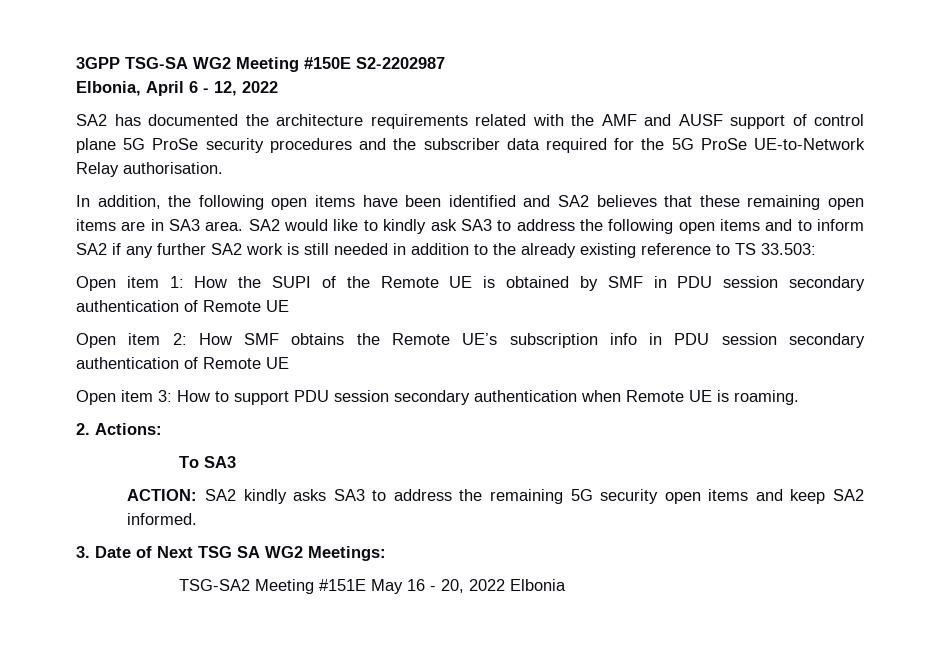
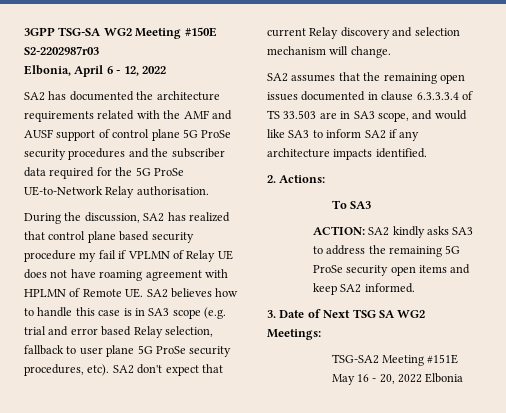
- 3GPP TSG-SA WG2 Meeting #150E S2-2202987
+ 3GPP TSG-SA WG2 Meeting #150E S2-2202987r03
- In addition, the following open items have been identified and SA2 believes that these remaining open items are in SA3 area. SA2 would like to kindly ask SA3 to address the following open items and to inform SA2 if any further SA2 work is still needed in addition to the already existing reference to TS 33.503:
- Open item 1: How the SUPI of the Remote UE is obtained by SMF in PDU session secondary authentication of Remote UE
- Open item 2: How SMF obtains the Remote UE’s subscription info in PDU session secondary authentication of Remote UE
- Open item 3: How to support PDU session secondary authentication when Remote UE is roaming.
+ During the discussion, SA2 has realized that control plane based security procedure my fail if VPLMN of Relay UE does not have roaming agreement with HPLMN of Remote UE. SA2 believes how to handle this case is in SA3 scope (e.g. trial and error based Relay selection, fallback to user plane 5G ProSe security procedures, etc). SA2 don't expect that current Relay discovery and selection mechanism will change.
+ SA2 assumes that the remaining open issues documented in clause 6.3.3.3.4 of TS 33.503 are in SA3 scope, and would like SA3 to inform SA2 if any architecture impacts identified.
- ACTION: SA2 kindly asks SA3 to address the remaining 5G security open items and keep SA2 informed.
+ ACTION: SA2 kindly asks SA3 to address the remaining 5G ProSe security open items and keep SA2 informed.

